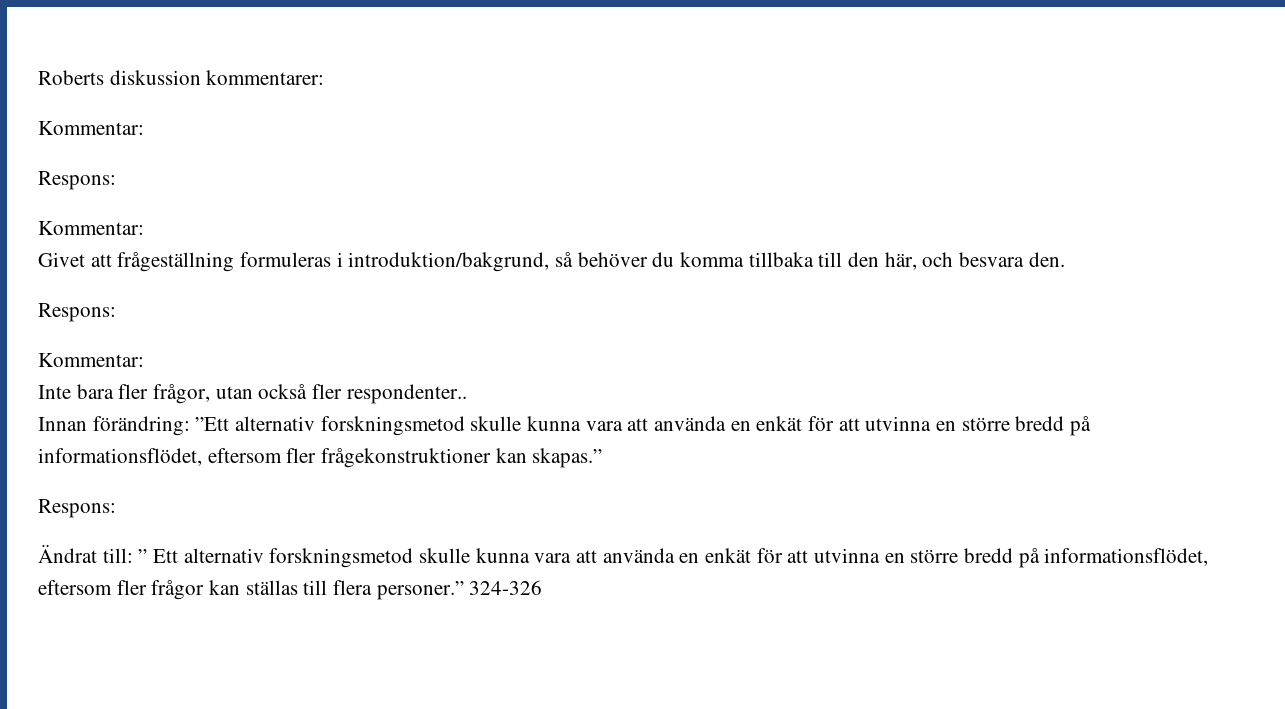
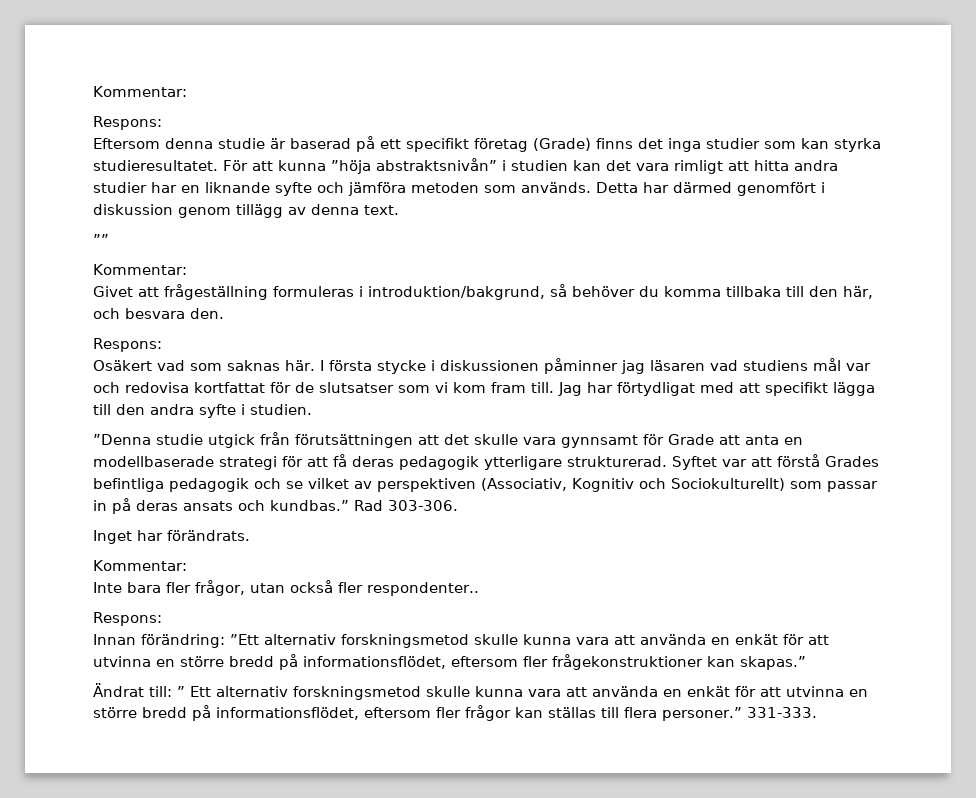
- Roberts diskussion kommentarer:
+ Eftersom denna studie är baserad på ett specifikt företag (Grade) finns det inga studier som kan styrka studieresultatet. För att kunna ”höja abstraktsnivån” i studien kan det vara rimligt att hitta andra studier har en liknande syfte och jämföra metoden som används. Detta har därmed genomfört i diskussion genom tillägg av denna text.
+ ””
+ Osäkert vad som saknas här. I första stycke i diskussionen påminner jag läsaren vad studiens mål var och redovisa kortfattat för de slutsatser som vi kom fram till. Jag har förtydligat med att specifikt lägga till den andra syfte i studien.
+ ”Denna studie utgick från förutsättningen att det skulle vara gynnsamt för Grade att anta en modellbaserade strategi för att få deras pedagogik ytterligare strukturerad. Syftet var att förstå Grades befintliga pedagogik och se vilket av perspektiven (Associativ, Kognitiv och Sociokulturellt) som passar in på deras ansats och kundbas.” Rad 303-306.
+ Inget har förändrats.
  Inte bara fler frågor, utan också fler respondenter..
+ Respons:
  Innan förändring: ”Ett alternativ forskningsmetod skulle kunna vara att använda en enkät för att utvinna en större bredd på informationsflödet, eftersom fler frågekonstruktioner kan skapas.”
- Respons:
- 324-326
+ 331-333.

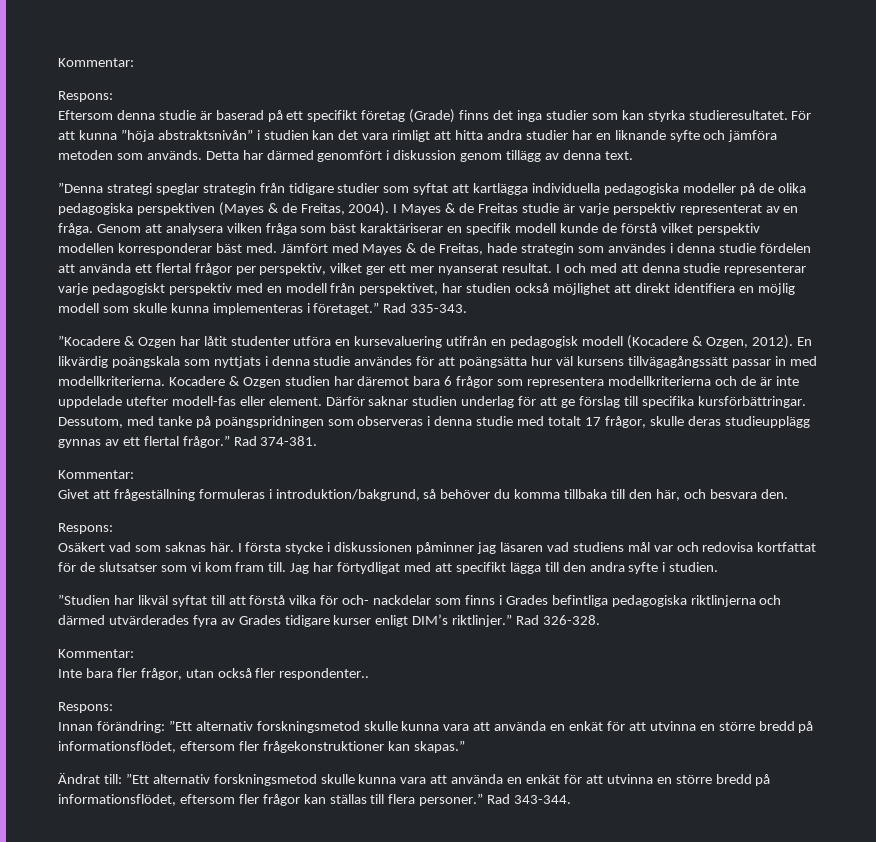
- ””
+ ”Denna strategi speglar strategin från tidigare studier som syftat att kartlägga individuella pedagogiska modeller på de olika pedagogiska perspektiven (Mayes & de Freitas, 2004). I Mayes & de Freitas studie är varje perspektiv representerat av en fråga. Genom att analysera vilken fråga som bäst karaktäriserar en specifik modell kunde de förstå vilket perspektiv modellen korresponderar bäst med. Jämfört med Mayes & de Freitas, hade strategin som användes i denna studie fördelen att använda ett flertal frågor per perspektiv, vilket ger ett mer nyanserat resultat. I och med att denna studie representerar varje pedagogiskt perspektiv med en modell från perspektivet, har studien också möjlighet att direkt identifiera en möjlig modell som skulle kunna implementeras i företaget.” Rad 335-343.
+ ”Kocadere & Ozgen har låtit studenter utföra en kursevaluering utifrån en pedagogisk modell (Kocadere & Ozgen, 2012). En likvärdig poängskala som nyttjats i denna studie användes för att poängsätta hur väl kursens tillvägagångssätt passar in med modellkriterierna. Kocadere & Ozgen studien har däremot bara 6 frågor som representera modellkriterierna och de är inte uppdelade utefter modell-fas eller element. Därför saknar studien underlag för att ge förslag till specifika kursförbättringar. Dessutom, med tanke på poängspridningen som observeras i denna studie med totalt 17 frågor, skulle deras studieupplägg gynnas av ett flertal frågor.” Rad 374-381.
- ”Denna studie utgick från förutsättningen att det skulle vara gynnsamt för Grade att anta en modellbaserade strategi för att få deras pedagogik ytterligare strukturerad. Syftet var att förstå Grades befintliga pedagogik och se vilket av perspektiven (Associativ, Kognitiv och Sociokulturellt) som passar in på deras ansats och kundbas.” Rad 303-306.
- Inget har förändrats.
+ ”Studien har likväl syftat till att förstå vilka för och- nackdelar som finns i Grades befintliga pedagogiska riktlinjerna och därmed utvärderades fyra av Grades tidigare kurser enligt DIM’s riktlinjer.” Rad 326-328.
- Ändrat till: ” Ett alternativ forskningsmetod skulle kunna vara att använda en enkät för att utvinna en större bredd på informationsflödet, eftersom fler frågor kan ställas till flera personer.”
+ Ändrat till: ”Ett alternativ forskningsmetod skulle kunna vara att använda en enkät för att utvinna en större bredd på informationsflödet, eftersom fler frågor kan ställas till flera personer.”
- 331-333.
+ Rad 343-344.

